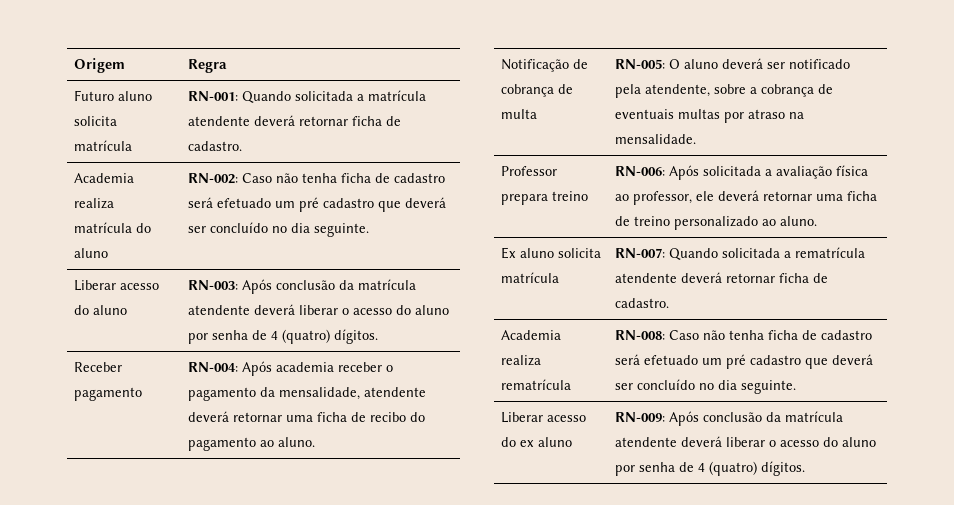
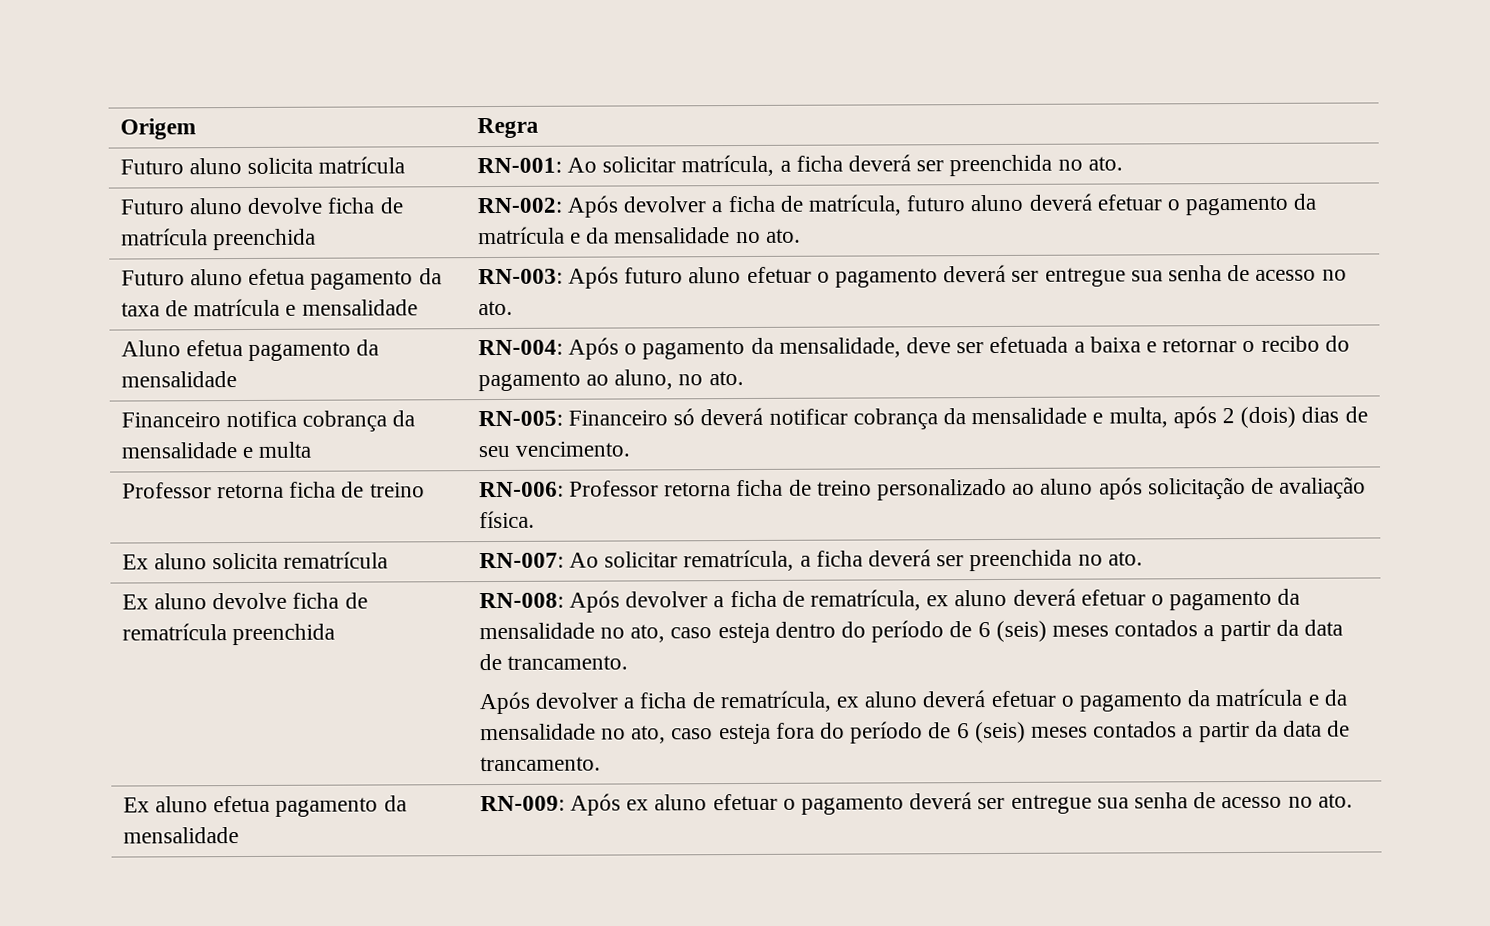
- Futuro aluno solicita matrícula | RN-001: Quando solicitada a matrícula atendente deverá retornar ficha de cadastro.
- Academia realiza matrícula do aluno | RN-002: Caso não tenha ficha de cadastro será efetuado um pré cadastro que deverá ser concluído no dia seguinte.
- Liberar acesso do aluno | RN-003: Após conclusão da matrícula atendente deverá liberar o acesso do aluno por senha de 4 (quatro) dígitos.
- Receber pagamento | RN-004: Após academia receber o pagamento da mensalidade, atendente deverá retornar uma ficha de recibo do pagamento ao aluno.
- Notificação de cobrança de multa | RN-005: O aluno deverá ser notificado pela atendente, sobre a cobrança de eventuais multas por atraso na mensalidade.
- Professor prepara treino | RN-006: Após solicitada a avaliação física ao professor, ele deverá retornar uma ficha de treino personalizado ao aluno.
+ Futuro aluno solicita matrícula | RN-001: Ao solicitar matrícula, a ficha deverá ser preenchida no ato.
+ Futuro aluno devolve ficha de matrícula preenchida | RN-002: Após devolver a ficha de matrícula, futuro aluno deverá efetuar o pagamento da matrícula e da mensalidade no ato.
+ Futuro aluno efetua pagamento da taxa de matrícula e mensalidade | RN-003: Após futuro aluno efetuar o pagamento deverá ser entregue sua senha de acesso no ato.
+ Aluno efetua pagamento da mensalidade | RN-004: Após o pagamento da mensalidade, deve ser efetuada a baixa e retornar o recibo do pagamento ao aluno, no ato.
+ Financeiro notifica cobrança da mensalidade e multa | RN-005: Financeiro só deverá notificar cobrança da mensalidade e multa, após 2 (dois) dias de seu vencimento.
+ Professor retorna ficha de treino | RN-006: Professor retorna ficha de treino personalizado ao aluno após solicitação de avaliação física.
- Ex aluno solicita matrícula | RN-007: Quando solicitada a rematrícula atendente deverá retornar ficha de cadastro.
- Academia realiza rematrícula | RN-008: Caso não tenha ficha de cadastro será efetuado um pré cadastro que deverá ser concluído no dia seguinte.
- Liberar acesso do ex aluno | RN-009: Após conclusão da matrícula atendente deverá liberar o acesso do aluno por senha de 4 (quatro) dígitos.
+ Ex aluno solicita rematrícula | RN-007: Ao solicitar rematrícula, a ficha deverá ser preenchida no ato.
+ Ex aluno devolve ficha de rematrícula preenchida | RN-008: Após devolver a ficha de rematrícula, ex aluno deverá efetuar o pagamento da mensalidade no ato, caso esteja dentro do período de 6 (seis) meses contados a partir da data de trancamento.
+ Após devolver a ficha de rematrícula, ex aluno deverá efetuar o pagamento da matrícula e da mensalidade no ato, caso esteja fora do período de 6 (seis) meses contados a partir da data de trancamento.
+ Ex aluno efetua pagamento da mensalidade | RN-009: Após ex aluno efetuar o pagamento deverá ser entregue sua senha de acesso no ato.

